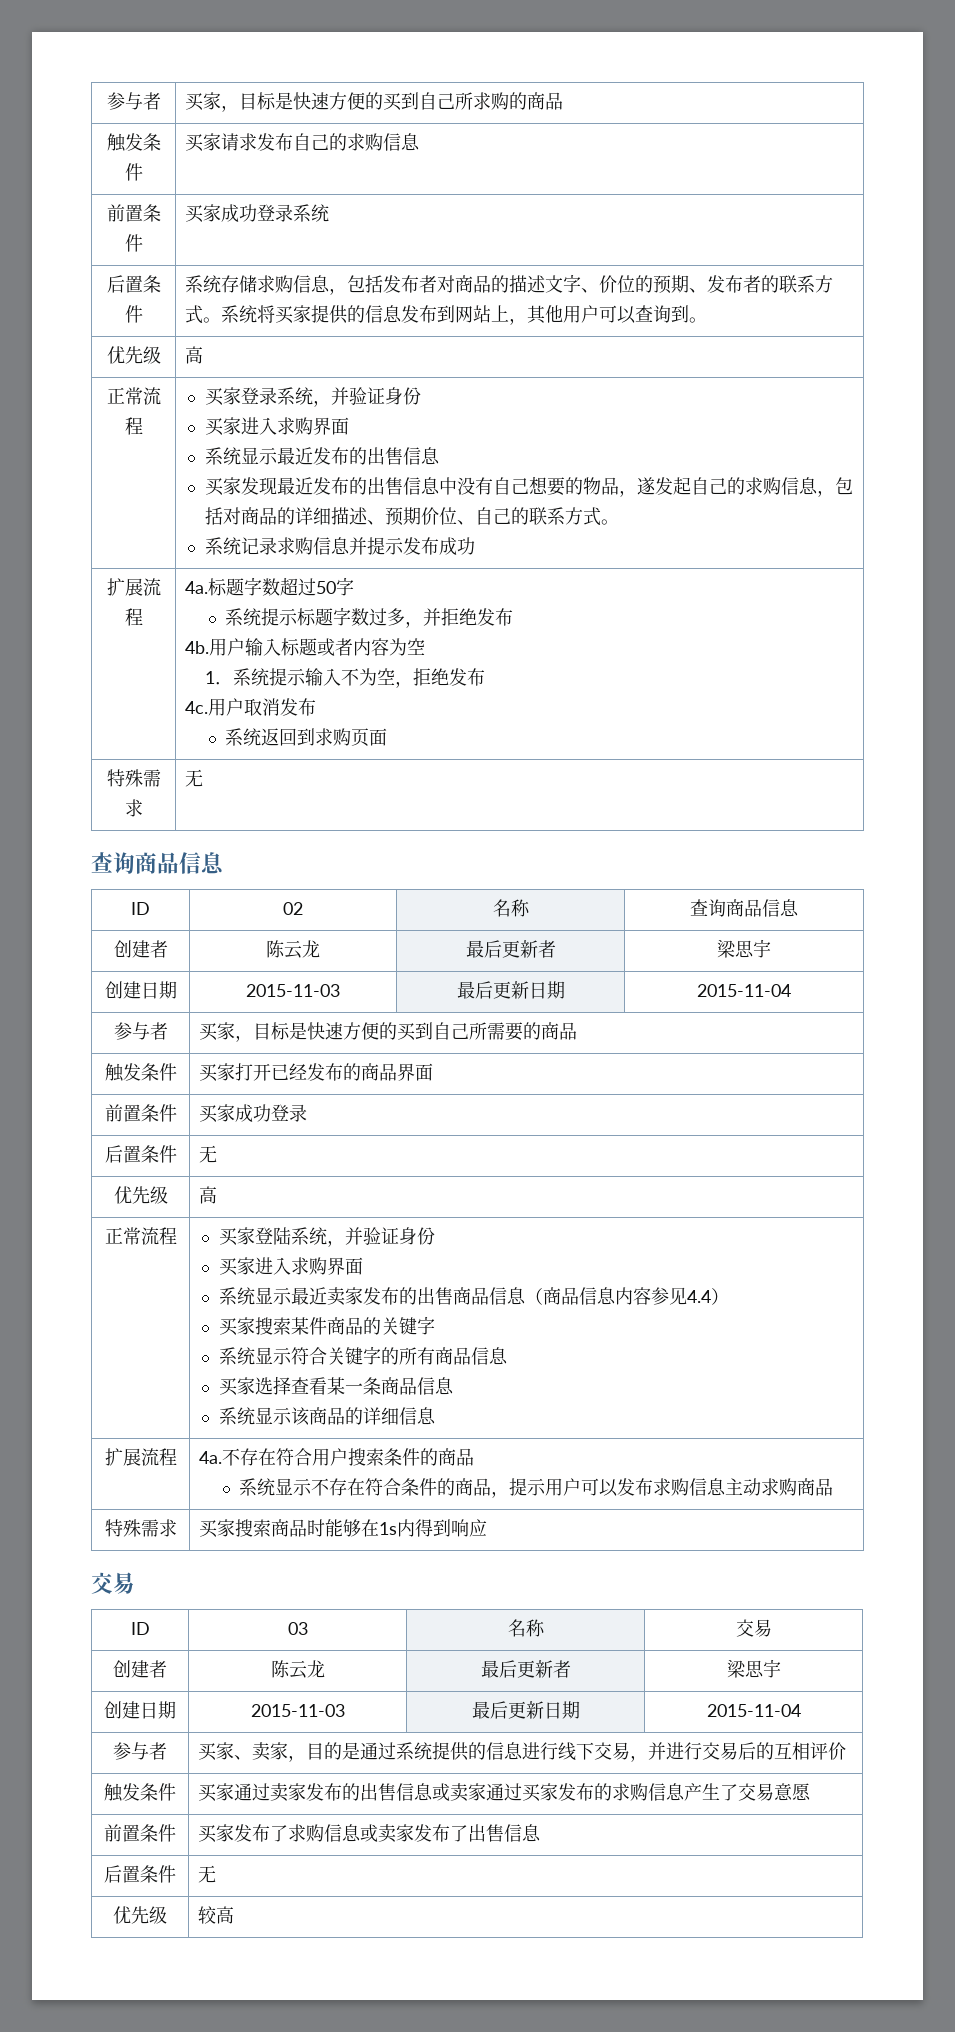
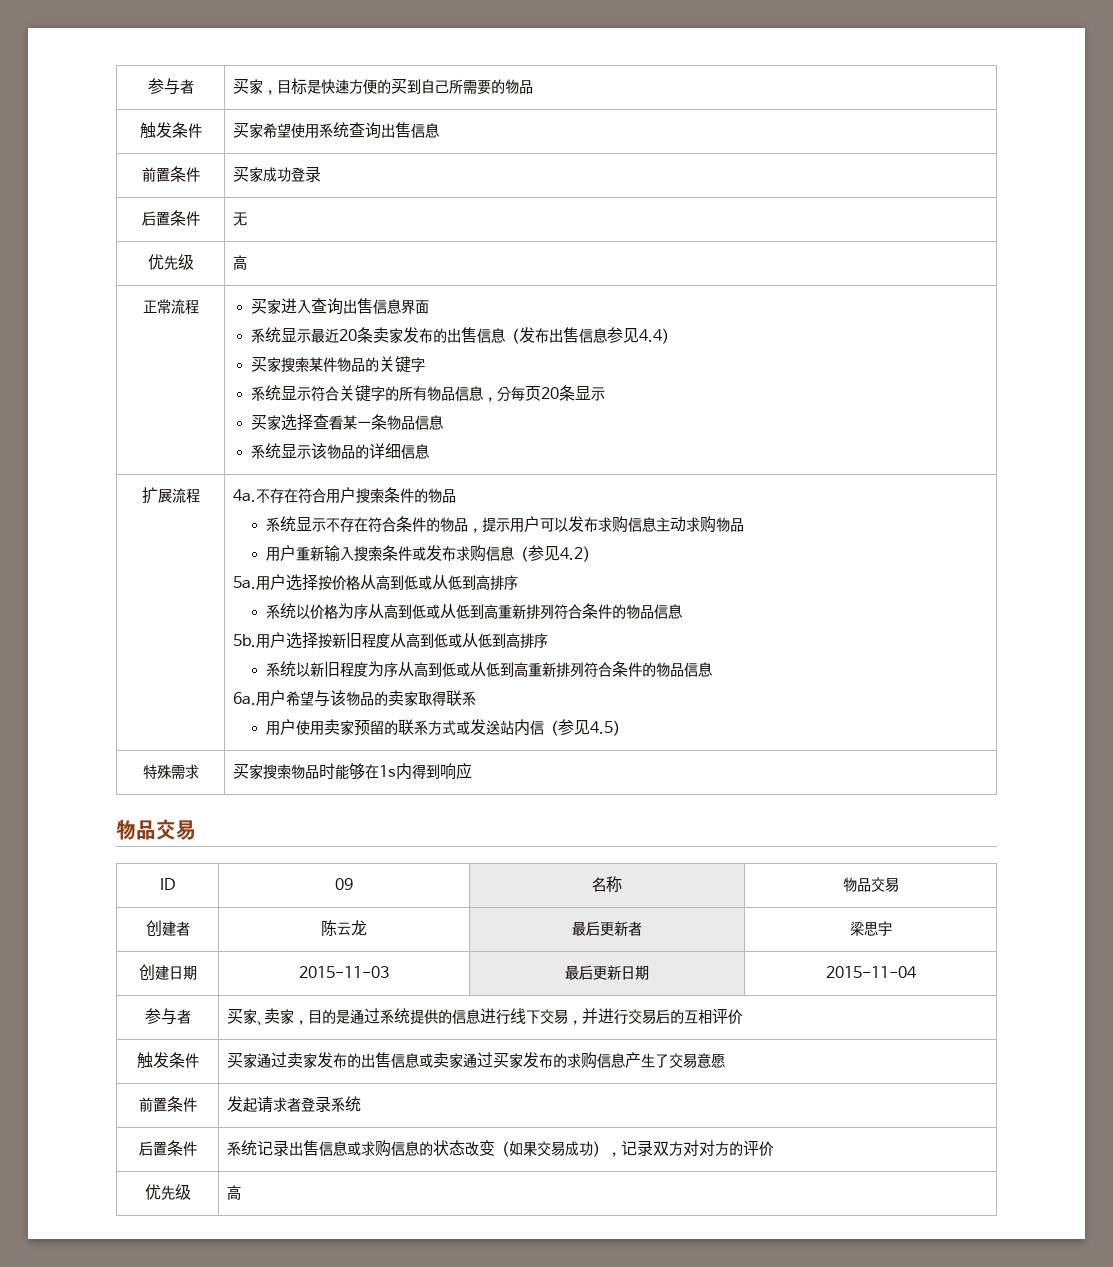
- 参与者 | 买家，目标是快速方便的买到自己所求购的商品
- 触发条件 | 买家请求发布自己的求购信息
- 前置条件 | 买家成功登录系统
- 后置条件 | 系统存储求购信息，包括发布者对商品的描述文字、价位的预期、发布者的联系方式。系统将买家提供的信息发布到网站上，其他用户可以查询到。
- 优先级 | 高
- 正常流程 | 买家登录系统，并验证身份
- 买家进入求购界面
- 系统显示最近发布的出售信息
- 买家发现最近发布的出售信息中没有自己想要的物品，遂发起自己的求购信息，包括对商品的详细描述、预期价位、自己的联系方式。
- 系统记录求购信息并提示发布成功
- 扩展流程 | 4a.标题字数超过50字
- 系统提示标题字数过多，并拒绝发布
- 4b.用户输入标题或者内容为空
- 1．系统提示输入不为空，拒绝发布
- 4c.用户取消发布
- 系统返回到求购页面
- 特殊需求 | 无
- 查询商品信息
- ID | 02 | 名称 | 查询商品信息
- 创建者 | 陈云龙 | 最后更新者 | 梁思宇
- 创建日期 | 2015-11-03 | 最后更新日期 | 2015-11-04
- 参与者 | 买家，目标是快速方便的买到自己所需要的商品
- 触发条件 | 买家打开已经发布的商品界面
+ 参与者 | 买家，目标是快速方便的买到自己所需要的物品
+ 触发条件 | 买家希望使用系统查询出售信息
- 买家登陆系统，并验证身份
- 买家进入求购界面
- 系统显示最近卖家发布的出售商品信息（商品信息内容参见4.4）
+ 买家进入查询出售信息界面
+ 系统显示最近20条卖家发布的出售信息（发布出售信息参见4.4）
- 买家搜索某件商品的关键字
+ 买家搜索某件物品的关键字
- 系统显示符合关键字的所有商品信息
+ 系统显示符合关键字的所有物品信息，分每页20条显示
- 买家选择查看某一条商品信息
+ 买家选择查看某一条物品信息
- 系统显示该商品的详细信息
+ 系统显示该物品的详细信息
- 不存在符合用户搜索条件的商品
+ 不存在符合用户搜索条件的物品
- 系统显示不存在符合条件的商品，提示用户可以发布求购信息主动求购商品
+ 系统显示不存在符合条件的物品，提示用户可以发布求购信息主动求购物品
+ 用户重新输入搜索条件或发布求购信息（参见4.2）
+ 5a.用户选择按价格从高到低或从低到高排序
+ 系统以价格为序从高到低或从低到高重新排列符合条件的物品信息
+ 5b.用户选择按新旧程度从高到低或从低到高排序
+ 系统以新旧程度为序从高到低或从低到高重新排列符合条件的物品信息
+ 6a.用户希望与该物品的卖家取得联系
+ 用户使用卖家预留的联系方式或发送站内信（参见4.5）
- 特殊需求 | 买家搜索商品时能够在1s内得到响应
- 交易
+ 特殊需求 | 买家搜索物品时能够在1s内得到响应
+ 物品交易
- ID | 03 | 名称 | 交易
+ ID | 09 | 名称 | 物品交易
- 前置条件 | 买家发布了求购信息或卖家发布了出售信息
- 后置条件 | 无
- 优先级 | 较高
+ 前置条件 | 发起请求者登录系统
+ 后置条件 | 系统记录出售信息或求购信息的状态改变（如果交易成功），记录双方对对方的评价
+ 优先级 | 高

